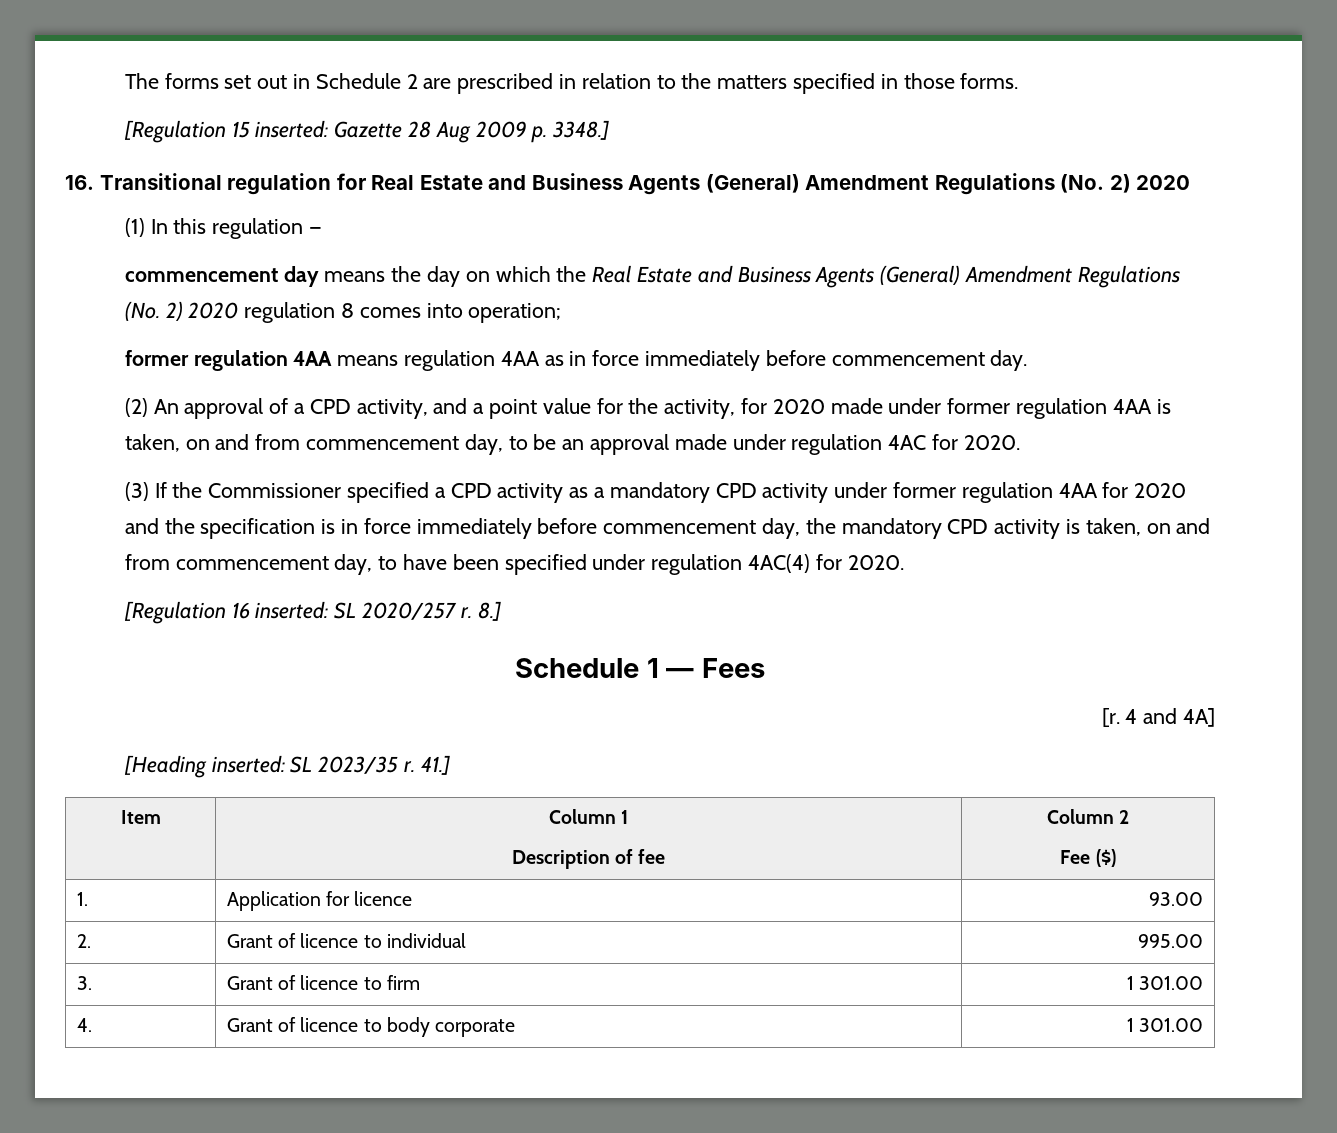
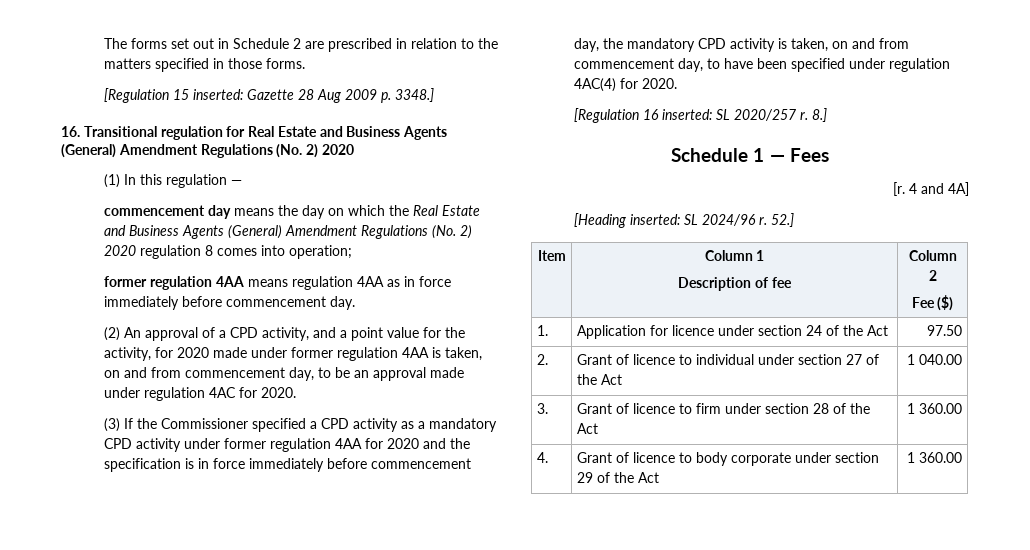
- [Heading inserted: SL 2023/35 r. 41.]
+ [Heading inserted: SL 2024/96 r. 52.]
- 1. | Application for licence | 93.00
+ 1. | Application for licence under section 24 of the Act | 97.50
- 2. | Grant of licence to individual | 995.00
+ 2. | Grant of licence to individual under section 27 of the Act | 1 040.00
- 3. | Grant of licence to firm | 1 301.00
+ 3. | Grant of licence to firm under section 28 of the Act | 1 360.00
- 4. | Grant of licence to body corporate | 1 301.00
+ 4. | Grant of licence to body corporate under section 29 of the Act | 1 360.00

